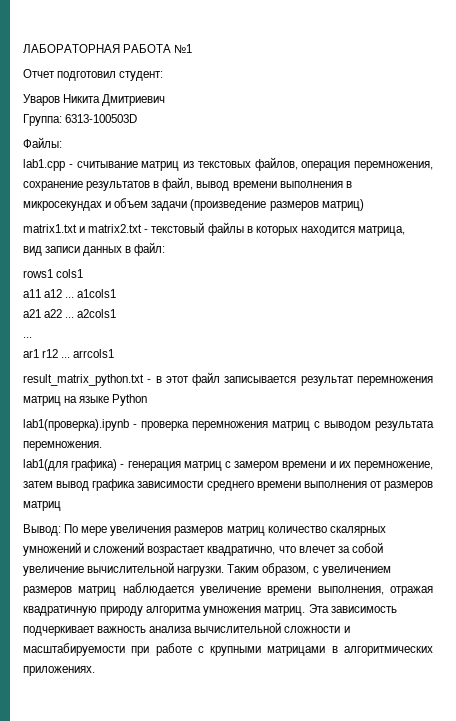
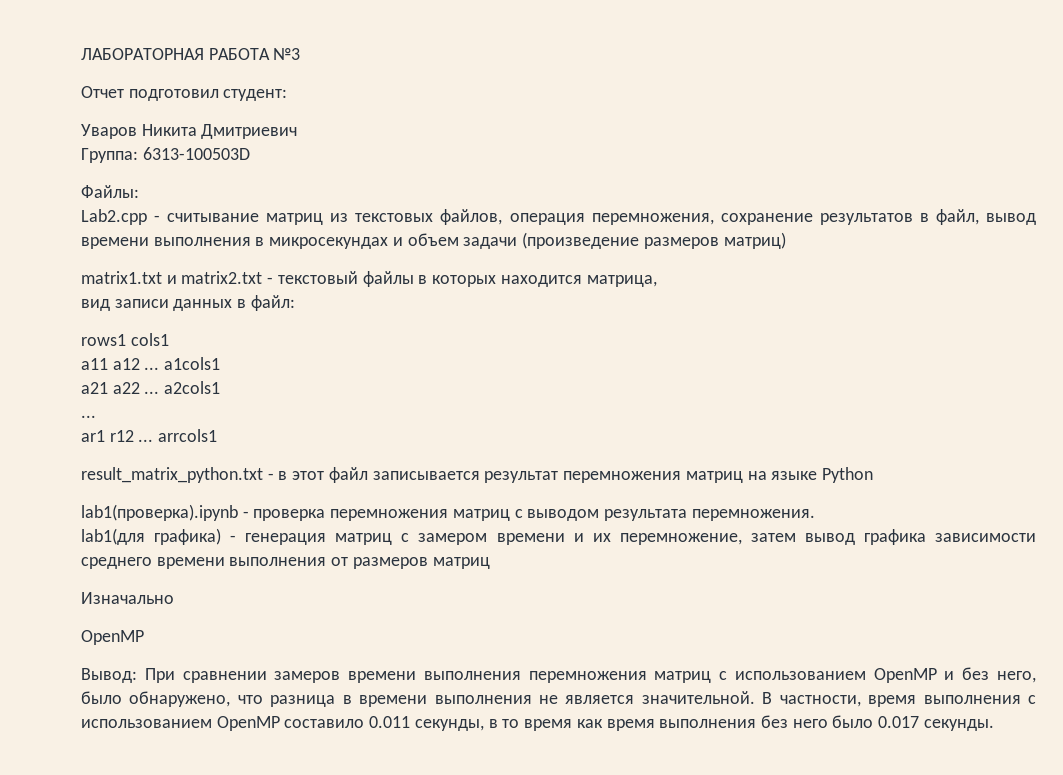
- ЛАБОРАТОРНАЯ РАБОТА №1
+ ЛАБОРАТОРНАЯ РАБОТА №3
- lab1.cpp - считывание матриц из текстовых файлов, операция перемножения, сохранение результатов в файл, вывод времени выполнения в микросекундах и объем задачи (произведение размеров матриц)
+ Lab2.cpp - считывание матриц из текстовых файлов, операция перемножения, сохранение результатов в файл, вывод времени выполнения в микросекундах и объем задачи (произведение размеров матриц)
+ Изначально
+ OpenMP
- Вывод: По мере увеличения размеров матриц количество скалярных умножений и сложений возрастает квадратично, что влечет за собой увеличение вычислительной нагрузки. Таким образом, с увеличением размеров матриц наблюдается увеличение времени выполнения, отражая квадратичную природу алгоритма умножения матриц. Эта зависимость подчеркивает важность анализа вычислительной сложности и масштабируемости при работе с крупными матрицами в алгоритмических приложениях.
+ Вывод: При сравнении замеров времени выполнения перемножения матриц с использованием OpenMP и без него, было обнаружено, что разница в времени выполнения не является значительной. В частности, время выполнения с использованием OpenMP составило 0.011 секунды, в то время как время выполнения без него было 0.017 секунды.

